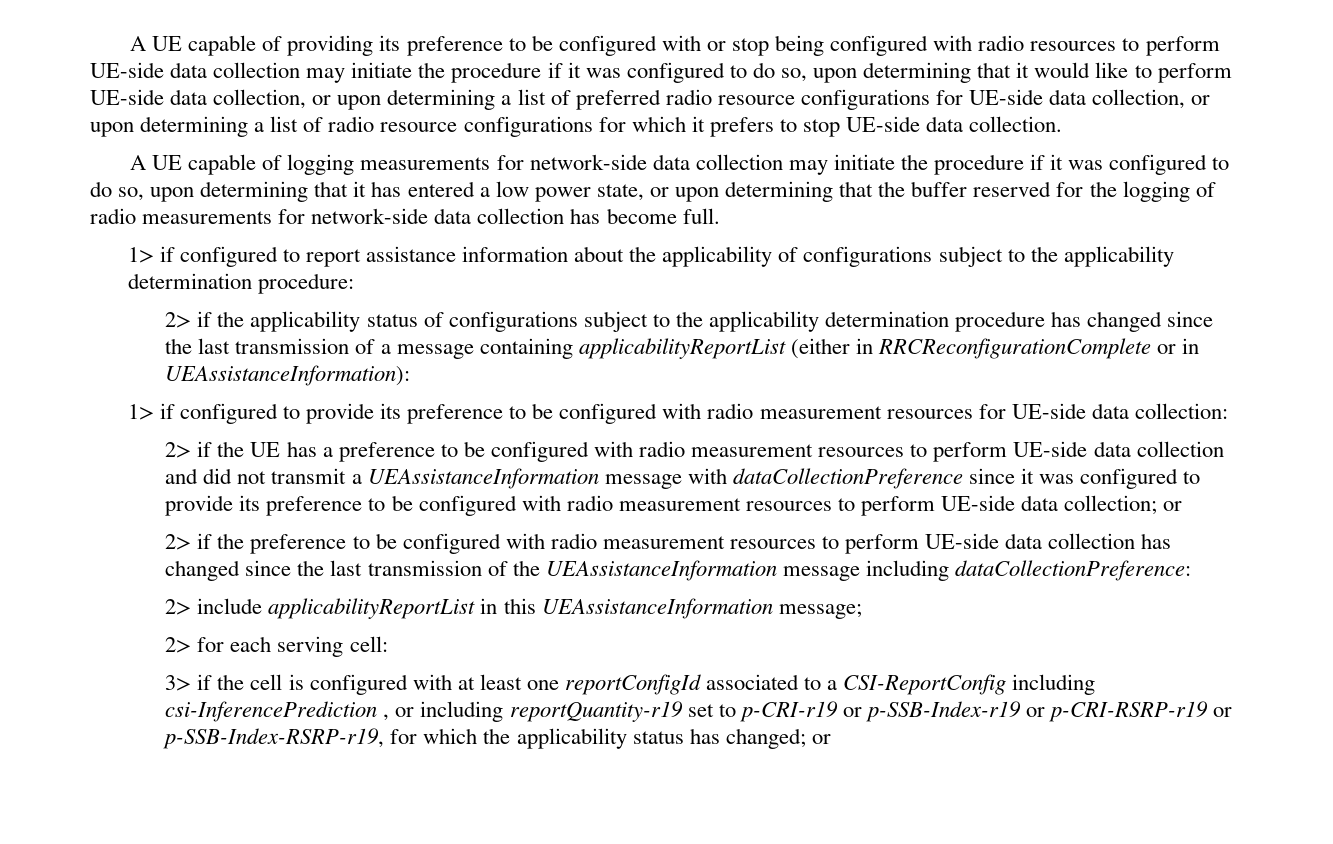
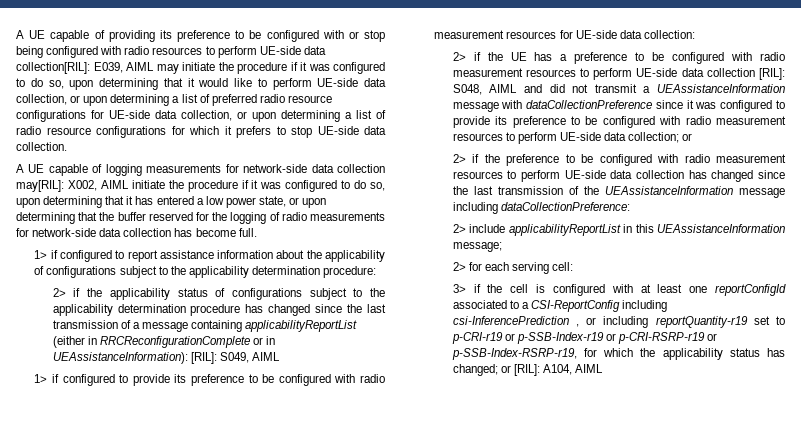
- A UE capable of providing its preference to be configured with or stop being configured with radio resources to perform UE-side data collection may initiate the procedure if it was configured to do so, upon determining that it would like to perform UE-side data collection, or upon determining a list of preferred radio resource configurations for UE-side data collection, or upon determining a list of radio resource configurations for which it prefers to stop UE-side data collection.
+ A UE capable of providing its preference to be configured with or stop being configured with radio resources to perform UE-side data collection[RIL]: E039, AIML may initiate the procedure if it was configured to do so, upon determining that it would like to perform UE-side data collection, or upon determining a list of preferred radio resource configurations for UE-side data collection, or upon determining a list of radio resource configurations for which it prefers to stop UE-side data collection.
- A UE capable of logging measurements for network-side data collection may initiate the procedure if it was configured to do so, upon determining that it has entered a low power state, or upon determining that the buffer reserved for the logging of radio measurements for network-side data collection has become full.
+ A UE capable of logging measurements for network-side data collection may[RIL]: X002, AIML initiate the procedure if it was configured to do so, upon determining that it has entered a low power state, or upon determining that the buffer reserved for the logging of radio measurements for network-side data collection has become full.
- 2> if the applicability status of configurations subject to the applicability determination procedure has changed since the last transmission of a message containing applicabilityReportList (either in RRCReconfigurationComplete or in UEAssistanceInformation):
+ 2> if the applicability status of configurations subject to the applicability determination procedure has changed since the last transmission of a message containing applicabilityReportList (either in RRCReconfigurationComplete or in UEAssistanceInformation): [RIL]: S049, AIML
- 2> if the UE has a preference to be configured with radio measurement resources to perform UE-side data collection and did not transmit a UEAssistanceInformation message with dataCollectionPreference since it was configured to provide its preference to be configured with radio measurement resources to perform UE-side data collection; or
+ 2> if the UE has a preference to be configured with radio measurement resources to perform UE-side data collection [RIL]: S048, AIML and did not transmit a UEAssistanceInformation message with dataCollectionPreference since it was configured to provide its preference to be configured with radio measurement resources to perform UE-side data collection; or
- 3> if the cell is configured with at least one reportConfigId associated to a CSI-ReportConfig including csi-InferencePrediction , or including reportQuantity-r19 set to p-CRI-r19 or p-SSB-Index-r19 or p-CRI-RSRP-r19 or p-SSB-Index-RSRP-r19, for which the applicability status has changed; or
+ 3> if the cell is configured with at least one reportConfigId associated to a CSI-ReportConfig including csi-InferencePrediction , or including reportQuantity-r19 set to p-CRI-r19 or p-SSB-Index-r19 or p-CRI-RSRP-r19 or p-SSB-Index-RSRP-r19, for which the applicability status has changed; or [RIL]: A104, AIML

